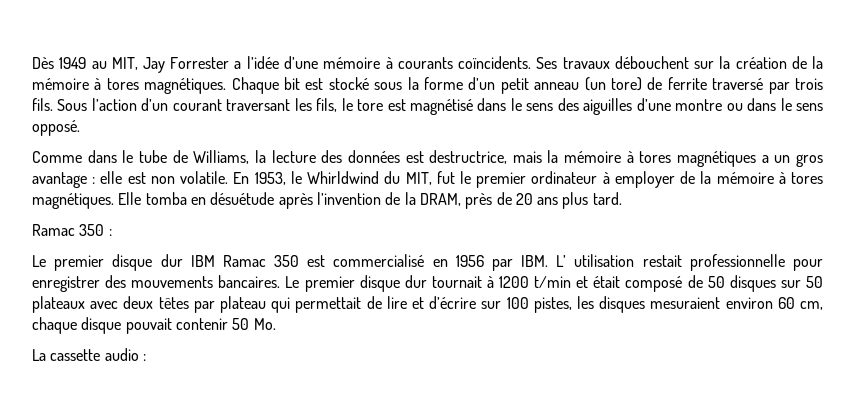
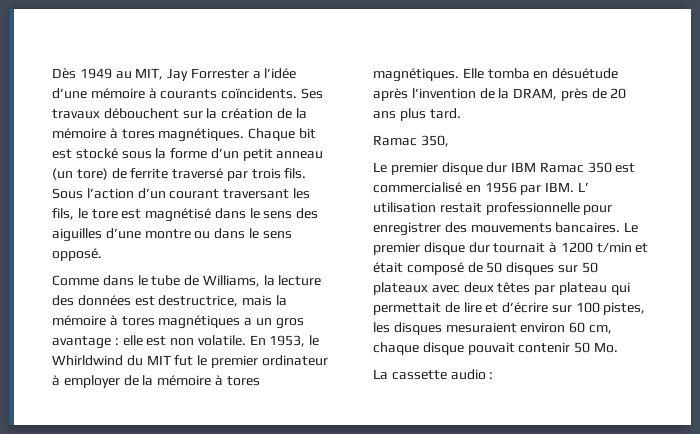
- En 1953, le Whirldwind du MIT, fut le premier ordinateur à employer de la mémoire à tores magnétiques.
+ En 1953, le Whirldwind du MIT fut le premier ordinateur à employer de la mémoire à tores magnétiques.
- Ramac 350 :
+ Ramac 350,

